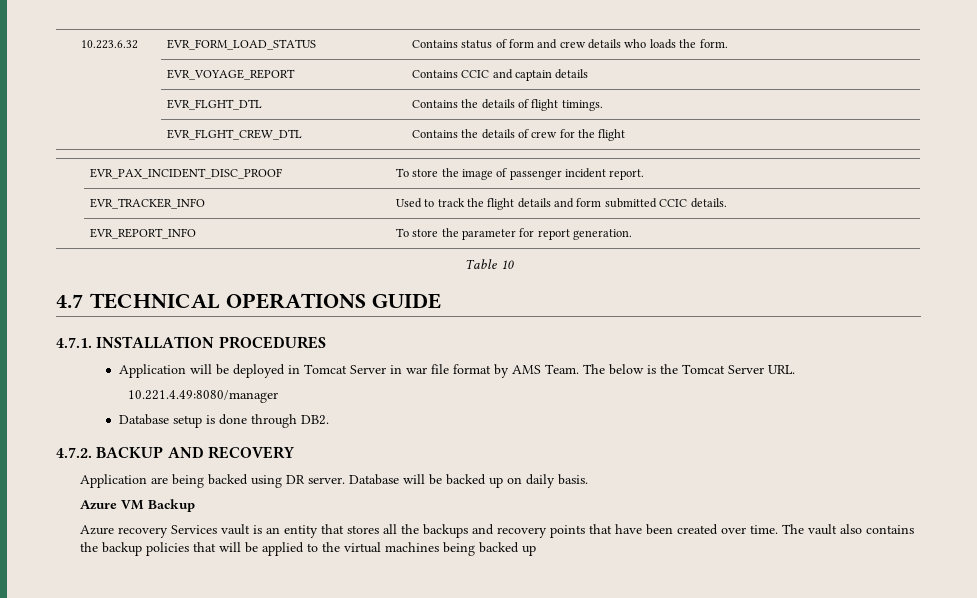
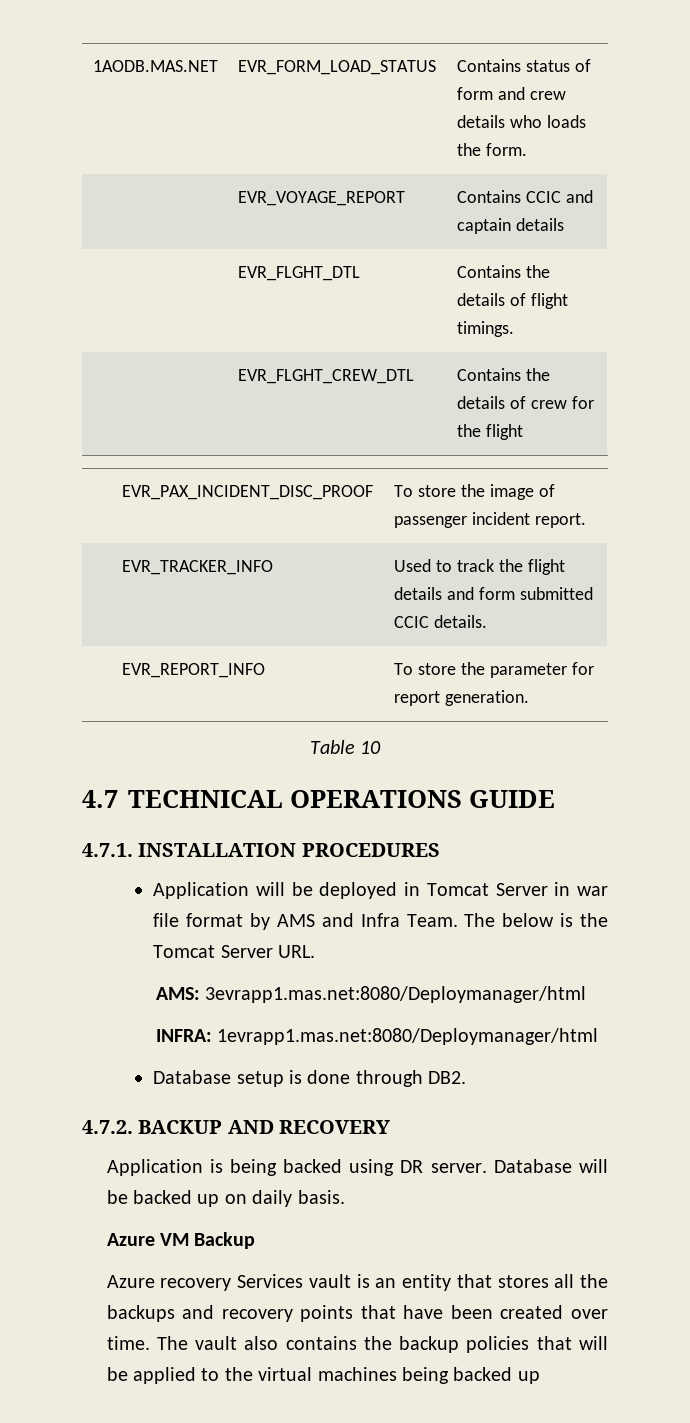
- 10.223.6.32 | EVR_FORM_LOAD_STATUS | Contains status of form and crew details who loads the form.
+ 1AODB.MAS.NET | EVR_FORM_LOAD_STATUS | Contains status of form and crew details who loads the form.
- Application will be deployed in Tomcat Server in war file format by AMS Team.
+ Application will be deployed in Tomcat Server in war file format by AMS and Infra Team.
- 10.221.4.49:8080/manager
+ AMS: 3evrapp1.mas.net:8080/Deploymanager/html
+ INFRA: 1evrapp1.mas.net:8080/Deploymanager/html
- Application are being backed using DR server.
+ Application is being backed using DR server.

